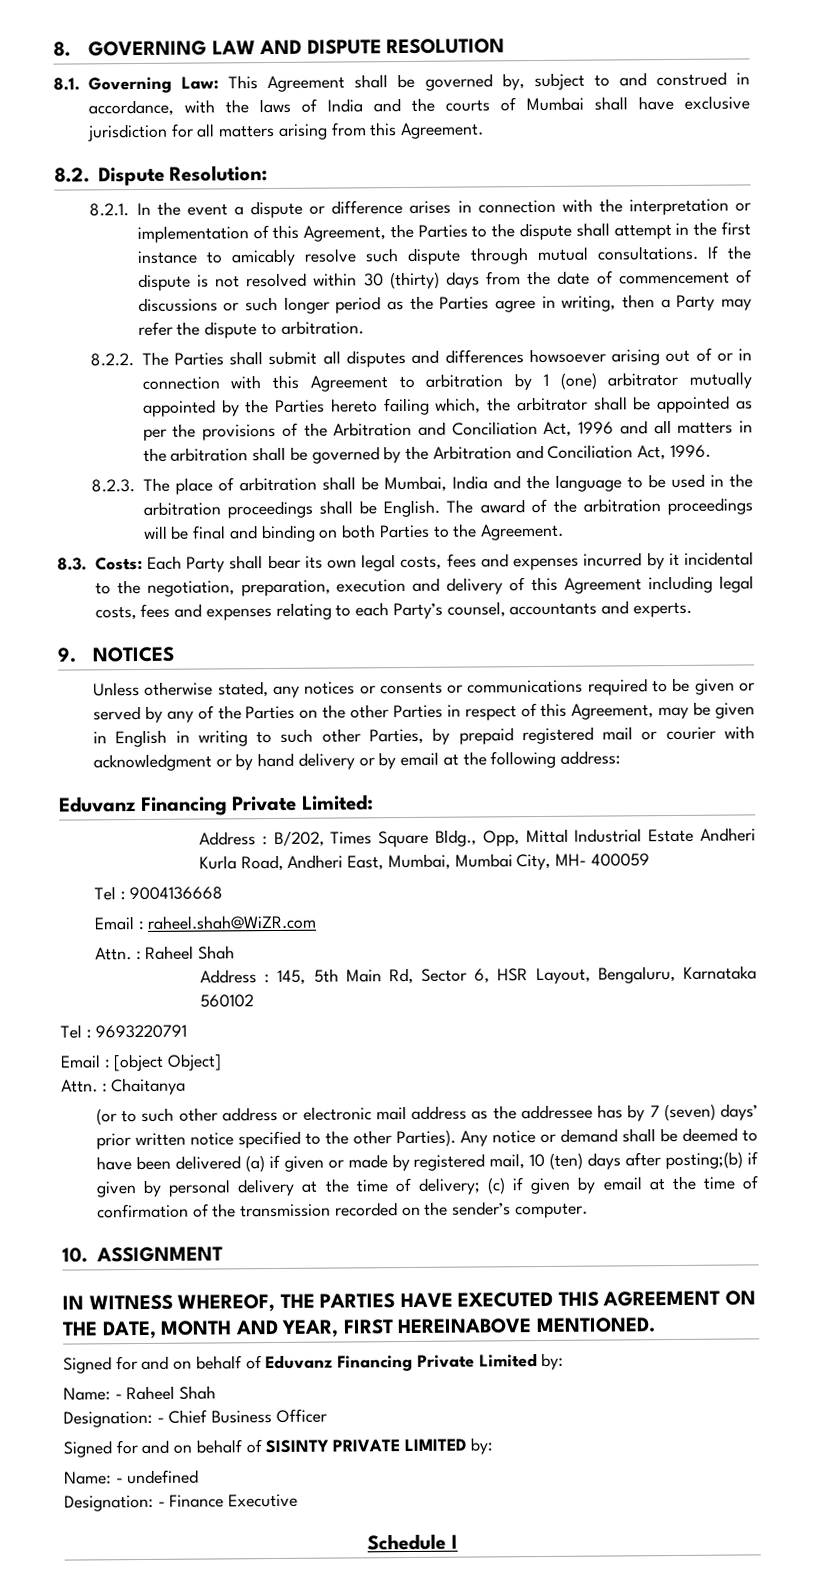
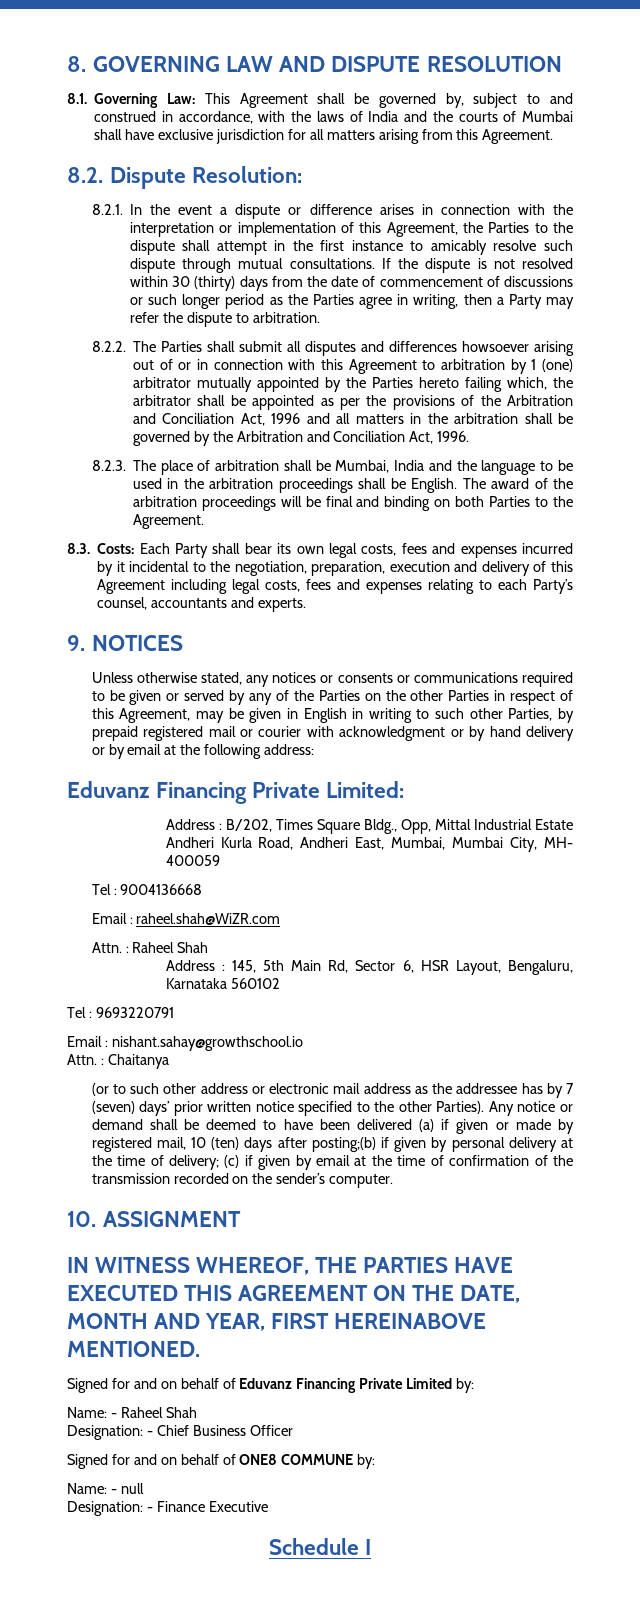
- Email : [object Object]
+ Email : nishant.sahay@growthschool.io
- Signed for and on behalf of SISINTY PRIVATE LIMITED by:
- Name: - undefined
+ Signed for and on behalf of ONE8 COMMUNE by:
+ Name: - null

